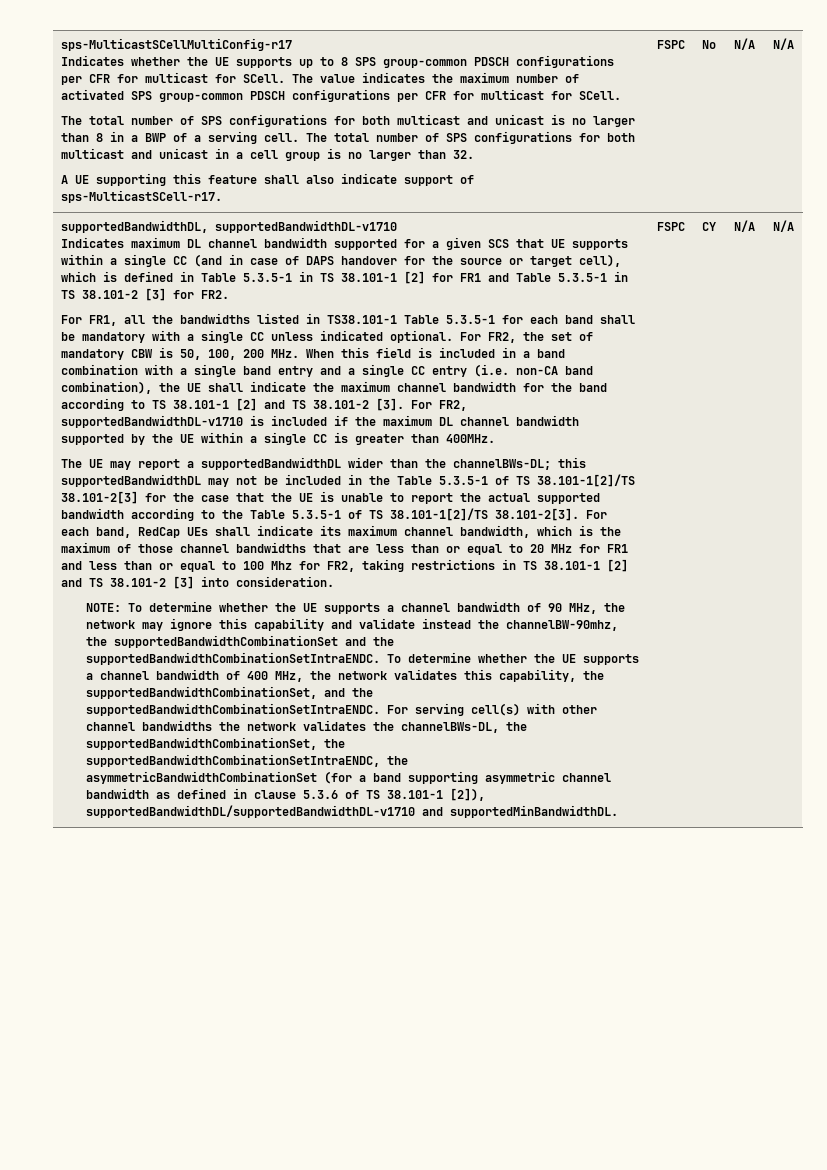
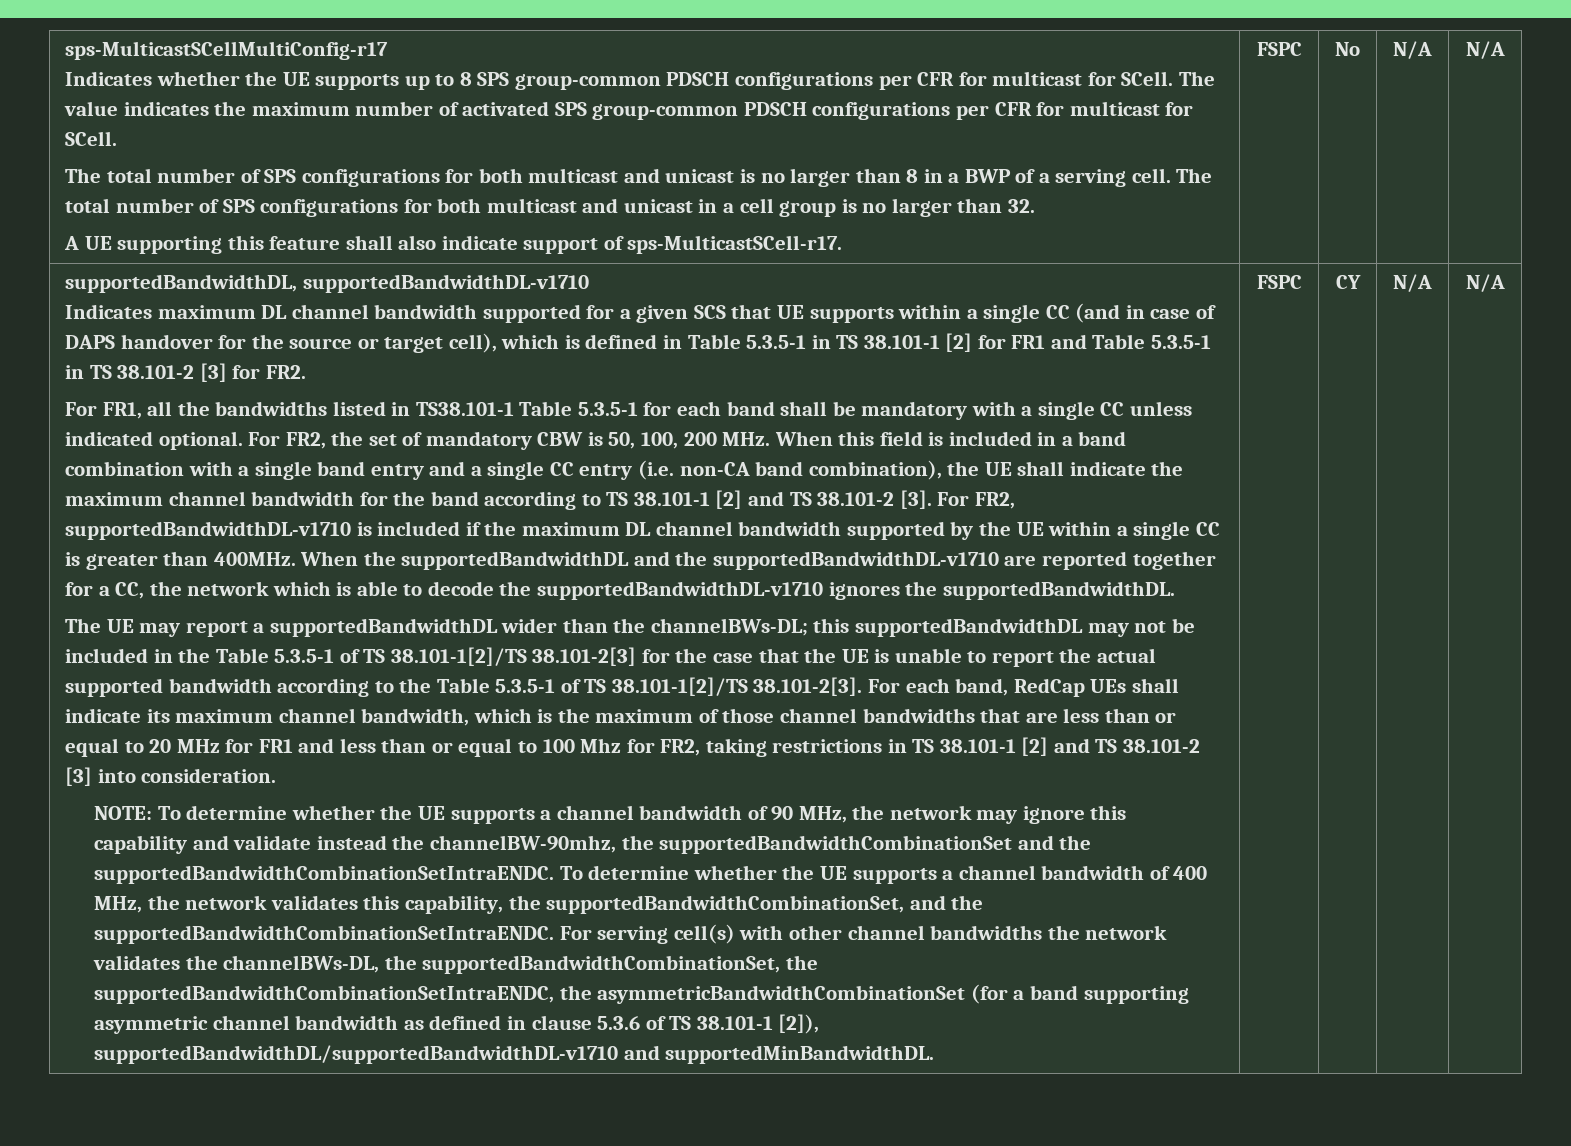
+ When the supportedBandwidthDL and the supportedBandwidthDL-v1710 are reported together for a CC, the network which is able to decode the supportedBandwidthDL-v1710 ignores the supportedBandwidthDL.

